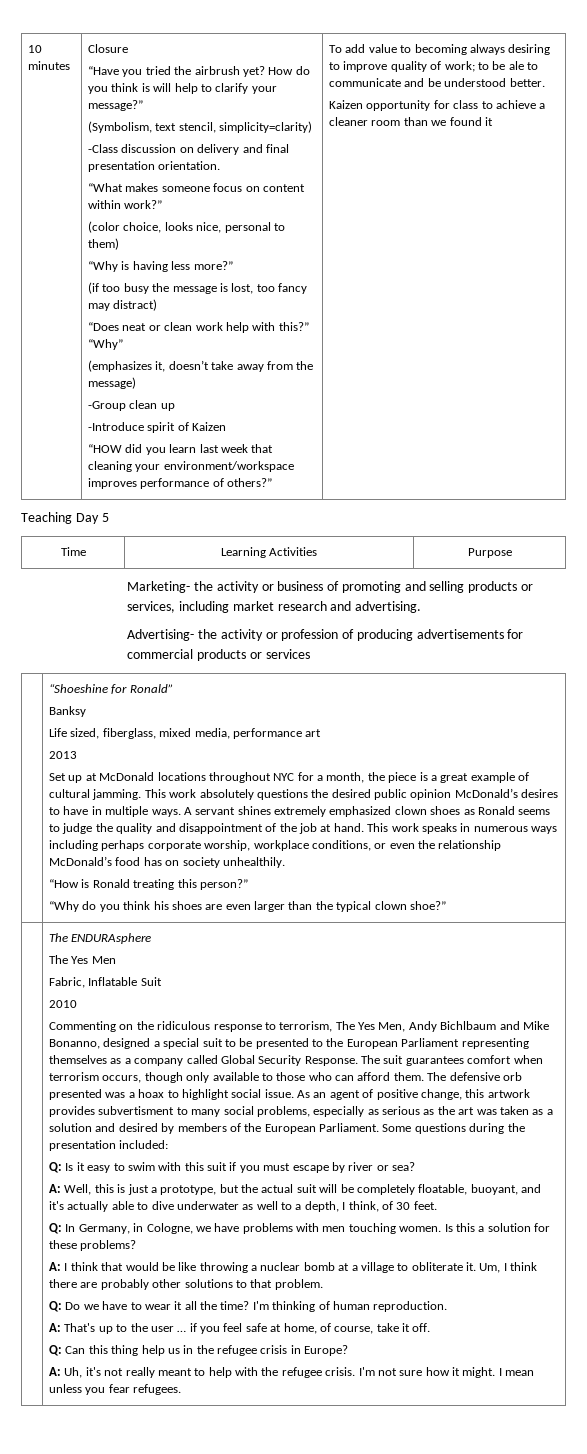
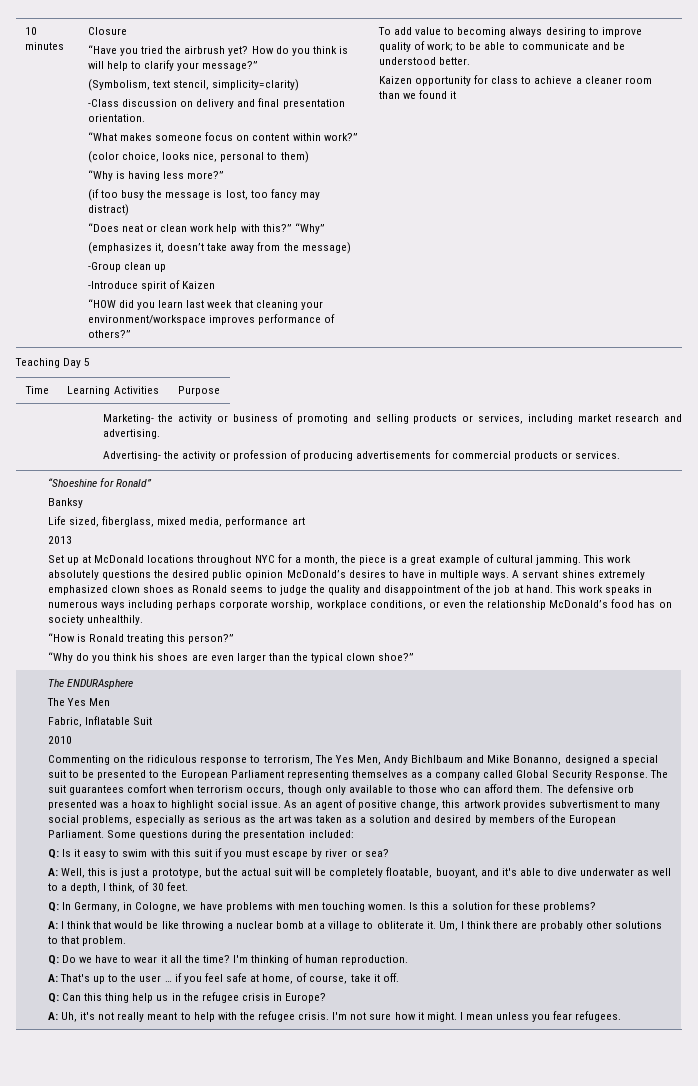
- To add value to becoming always desiring to improve quality of work; to be ale to communicate and be understood better.
+ To add value to becoming always desiring to improve quality of work; to be able to communicate and be understood better.
- Advertising- the activity or profession of producing advertisements for commercial products or services
+ Advertising- the activity or profession of producing advertisements for commercial products or services.
- A: Well, this is just a prototype, but the actual suit will be completely floatable, buoyant, and it's actually able to dive underwater as well to a depth, I think, of 30 feet.
+ A: Well, this is just a prototype, but the actual suit will be completely floatable, buoyant, and it's able to dive underwater as well to a depth, I think, of 30 feet.

